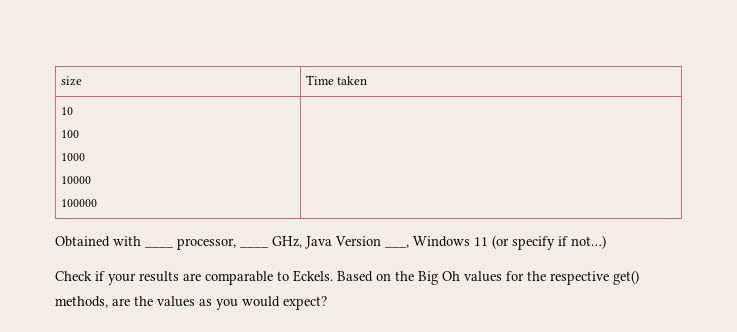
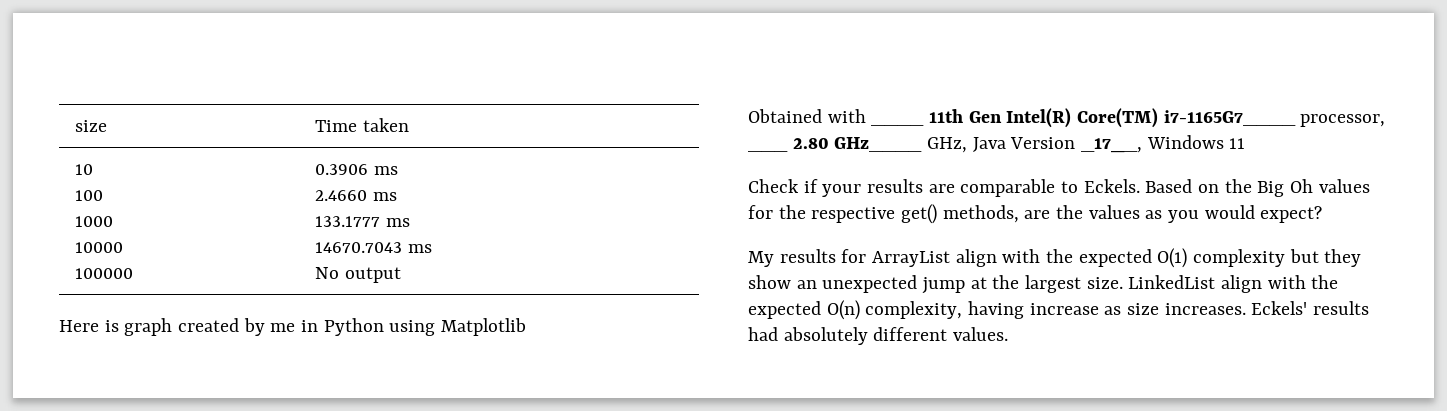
  10
  100
  1000
  10000
- 100000 |
- Obtained with ____ processor, ____ GHz, Java Version ___, Windows 11 (or specify if not…)
+ 100000 | 0.3906 ms
+ 2.4660 ms
+ 133.1777 ms
+ 14670.7043 ms
+ No output
+ Here is graph created by me in Python using Matplotlib
+ Obtained with ____ 11th Gen Intel(R) Core(TM) i7-1165G7____ processor, ___ 2.80 GHz____ GHz, Java Version _17__, Windows 11
+ My results for ArrayList align with the expected O(1) complexity but they show an unexpected jump at the largest size. LinkedList align with the expected O(n) complexity, having increase as size increases. Eckels' results had absolutely different values.

